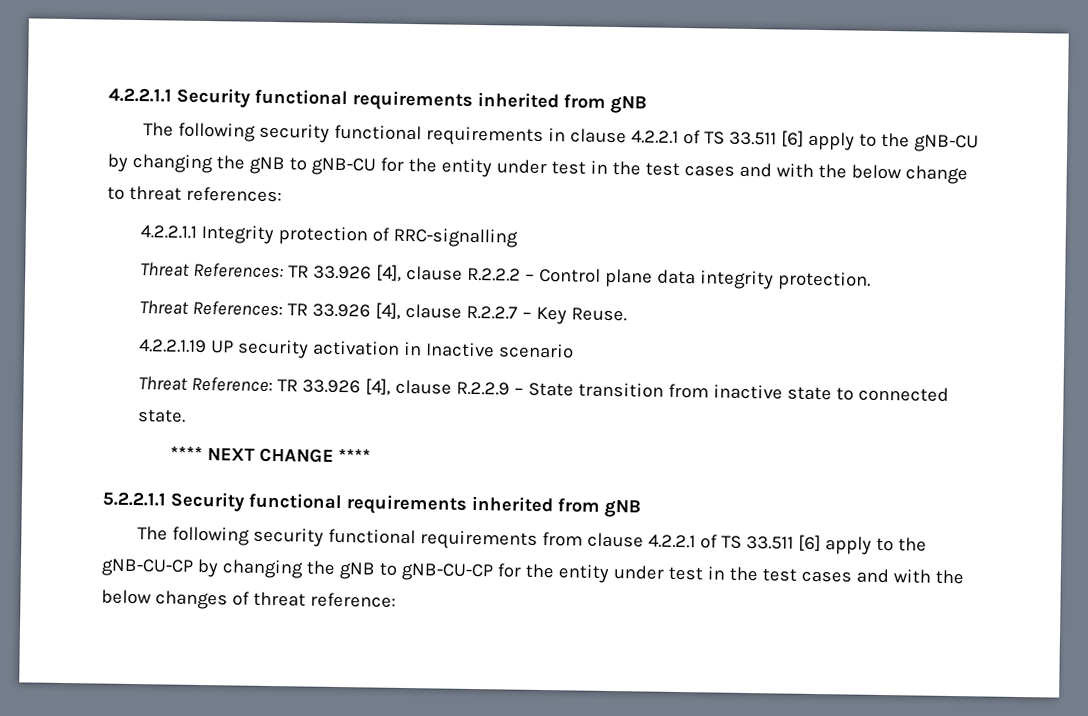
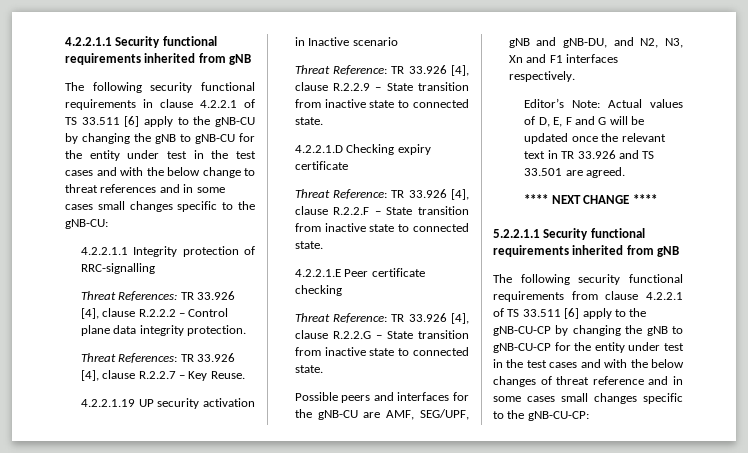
- The following security functional requirements in clause 4.2.2.1 of TS 33.511 [6] apply to the gNB-CU by changing the gNB to gNB-CU for the entity under test in the test cases and with the below change to threat references:
+ The following security functional requirements in clause 4.2.2.1 of TS 33.511 [6] apply to the gNB-CU by changing the gNB to gNB-CU for the entity under test in the test cases and with the below change to threat references and in some cases small changes specific to the gNB-CU:
+ 4.2.2.1.D Checking expiry certificate
+ Threat Reference: TR 33.926 [4], clause R.2.2.F – State transition from inactive state to connected state.
+ 4.2.2.1.E Peer certificate checking
+ Threat Reference: TR 33.926 [4], clause R.2.2.G – State transition from inactive state to connected state.
+ Possible peers and interfaces for the gNB-CU are AMF, SEG/UPF, gNB and gNB-DU, and N2, N3, Xn and F1 interfaces respectively.
+ Editor’s Note: Actual values of D, E, F and G will be updated once the relevant text in TR 33.926 and TS 33.501 are agreed.
- The following security functional requirements from clause 4.2.2.1 of TS 33.511 [6] apply to the gNB-CU-CP by changing the gNB to gNB-CU-CP for the entity under test in the test cases and with the below changes of threat reference:
+ The following security functional requirements from clause 4.2.2.1 of TS 33.511 [6] apply to the gNB-CU-CP by changing the gNB to gNB-CU-CP for the entity under test in the test cases and with the below changes of threat reference and in some cases small changes specific to the gNB-CU-CP:

